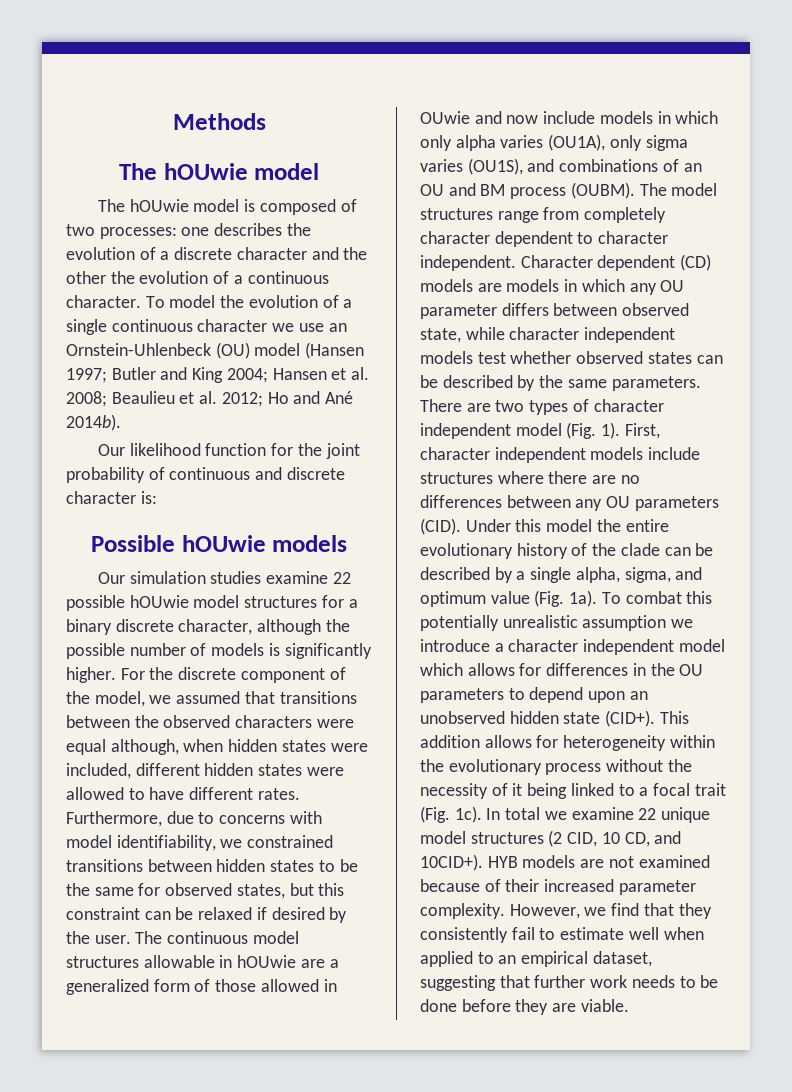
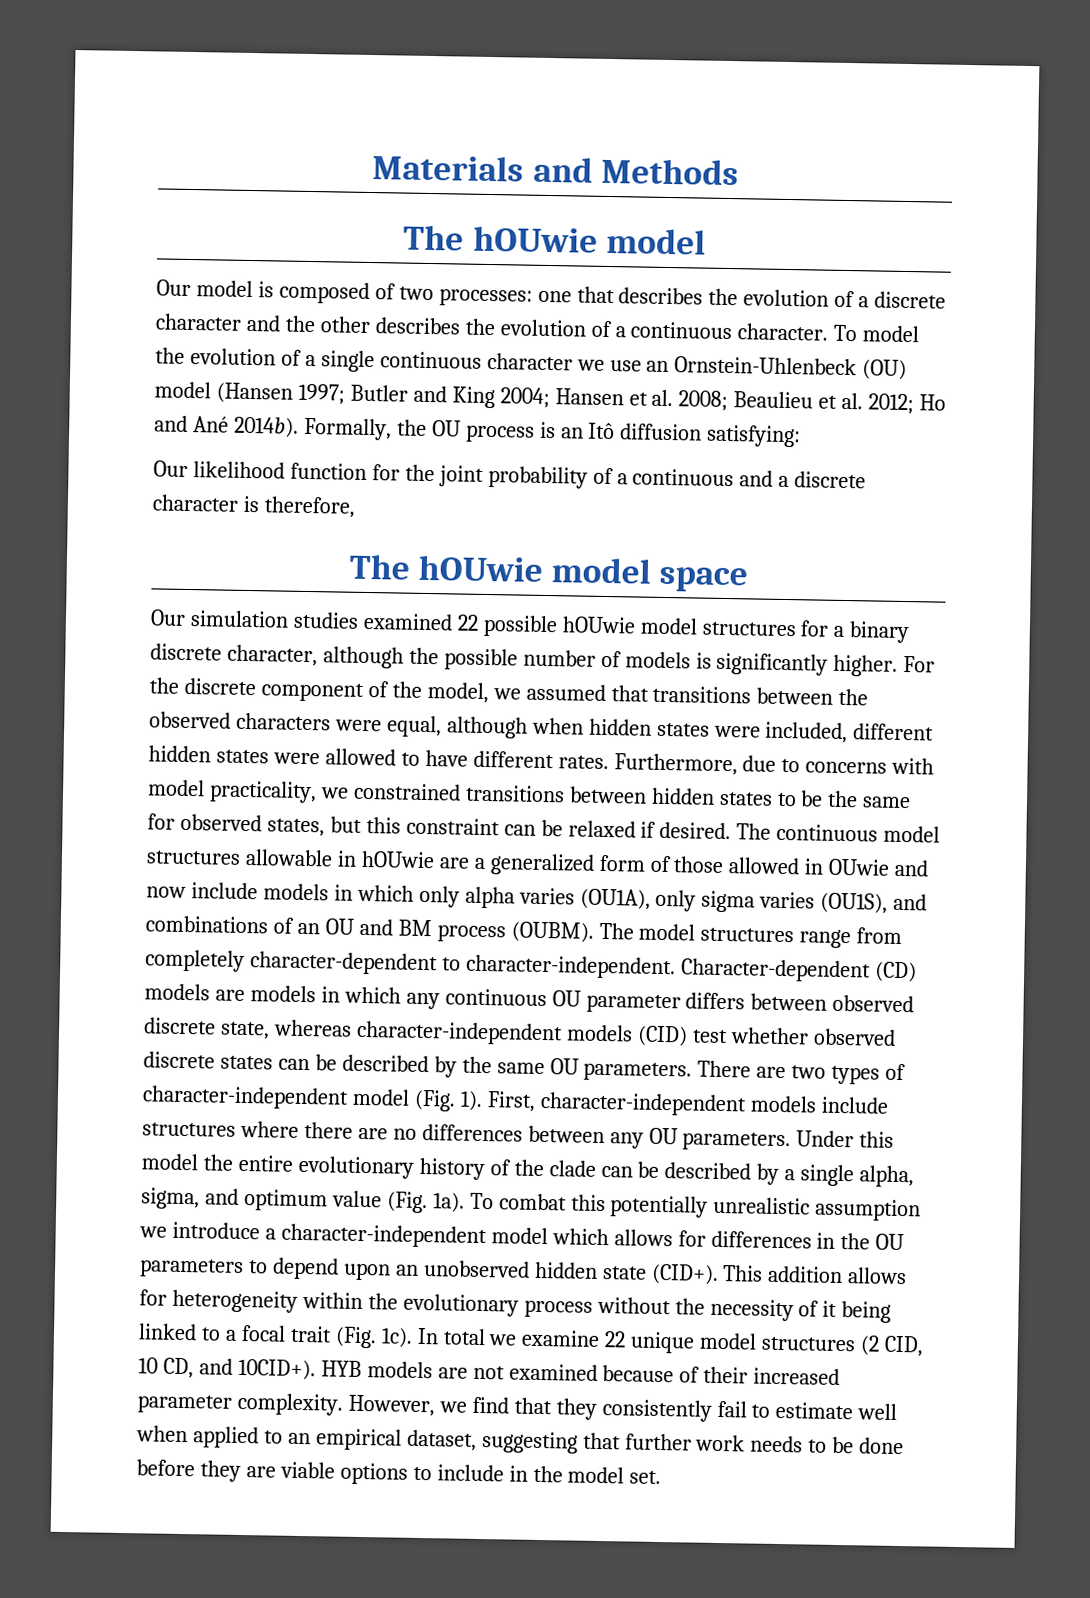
- Methods
+ Materials and Methods
- The hOUwie model is composed of two processes: one describes the evolution of a discrete character and the other the evolution of a continuous character.
+ Our model is composed of two processes: one that describes the evolution of a discrete character and the other describes the evolution of a continuous character.
+ Formally, the OU process is an Itô diffusion satisfying:
- Our likelihood function for the joint probability of continuous and discrete character is:
- Possible hOUwie models
+ Our likelihood function for the joint probability of a continuous and a discrete character is therefore,
+ The hOUwie model space
- Our simulation studies examine 22 possible hOUwie model structures for a binary discrete character, although the possible number of models is significantly higher.
+ Our simulation studies examined 22 possible hOUwie model structures for a binary discrete character, although the possible number of models is significantly higher.
- For the discrete component of the model, we assumed that transitions between the observed characters were equal although, when hidden states were included, different hidden states were allowed to have different rates.
+ For the discrete component of the model, we assumed that transitions between the observed characters were equal, although when hidden states were included, different hidden states were allowed to have different rates.
- Furthermore, due to concerns with model identifiability, we constrained transitions between hidden states to be the same for observed states, but this constraint can be relaxed if desired by the user.
+ Furthermore, due to concerns with model practicality, we constrained transitions between hidden states to be the same for observed states, but this constraint can be relaxed if desired.
- The model structures range from completely character dependent to character independent. Character dependent (CD) models are models in which any OU parameter differs between observed state, while character independent models test whether observed states can be described by the same parameters.
+ The model structures range from completely character-dependent to character-independent. Character-dependent (CD) models are models in which any continuous OU parameter differs between observed discrete state, whereas character-independent models (CID) test whether observed discrete states can be described by the same OU parameters.
- There are two types of character independent model (Fig. 1).
+ There are two types of character-independent model (Fig. 1).
- First, character independent models include structures where there are no differences between any OU parameters (CID).
+ First, character-independent models include structures where there are no differences between any OU parameters.
- To combat this potentially unrealistic assumption we introduce a character independent model which allows for differences in the OU parameters to depend upon an unobserved hidden state (CID+).
+ To combat this potentially unrealistic assumption we introduce a character-independent model which allows for differences in the OU parameters to depend upon an unobserved hidden state (CID+).
- However, we find that they consistently fail to estimate well when applied to an empirical dataset, suggesting that further work needs to be done before they are viable.
+ However, we find that they consistently fail to estimate well when applied to an empirical dataset, suggesting that further work needs to be done before they are viable options to include in the model set.

